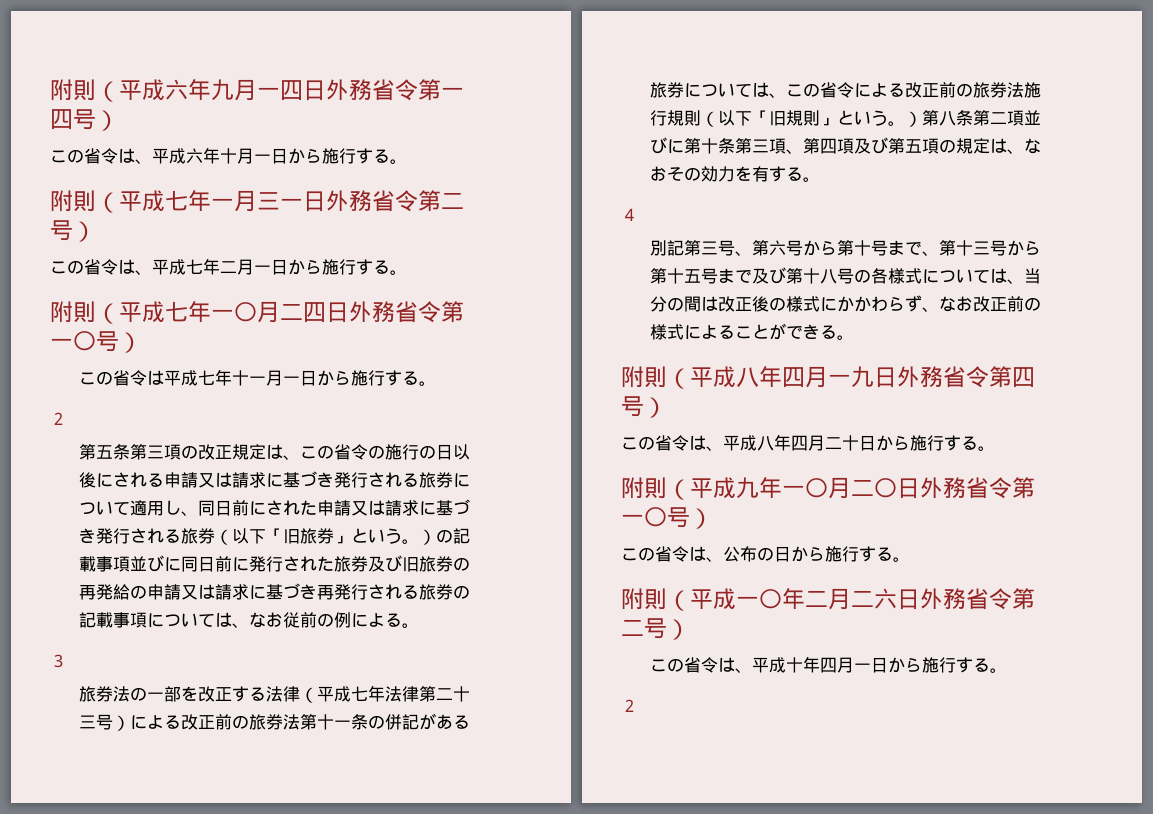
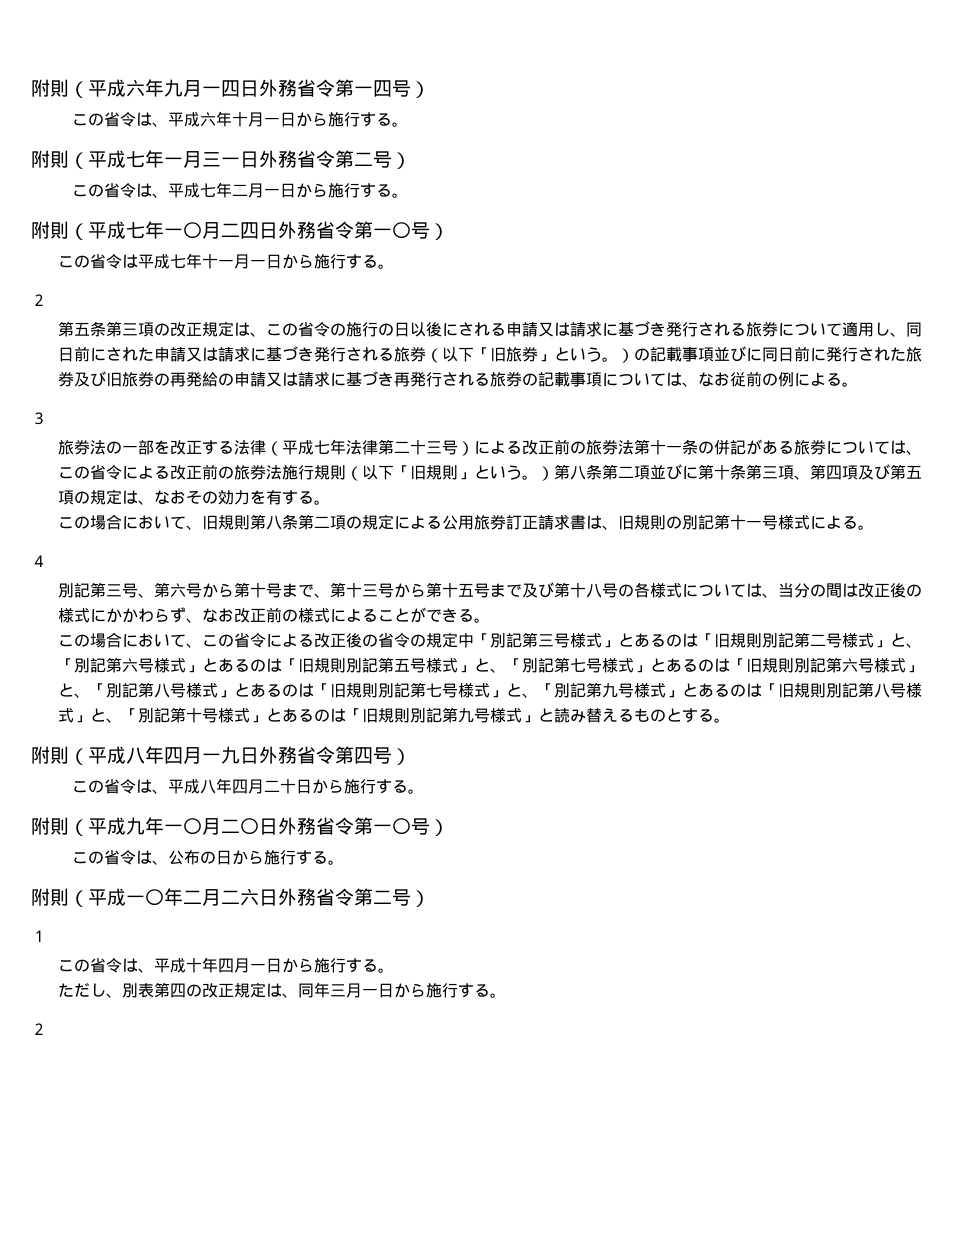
+ この場合において、旧規則第八条第二項の規定による公用旅券訂正請求書は、旧規則の別記第十一号様式による。
+ この場合において、この省令による改正後の省令の規定中「別記第三号様式」とあるのは「旧規則別記第二号様式」と、「別記第六号様式」とあるのは「旧規則別記第五号様式」と、「別記第七号様式」とあるのは「旧規則別記第六号様式」と、「別記第八号様式」とあるのは「旧規則別記第七号様式」と、「別記第九号様式」とあるのは「旧規則別記第八号様式」と、「別記第十号様式」とあるのは「旧規則別記第九号様式」と読み替えるものとする。
+ １
+ ただし、別表第四の改正規定は、同年三月一日から施行する。

